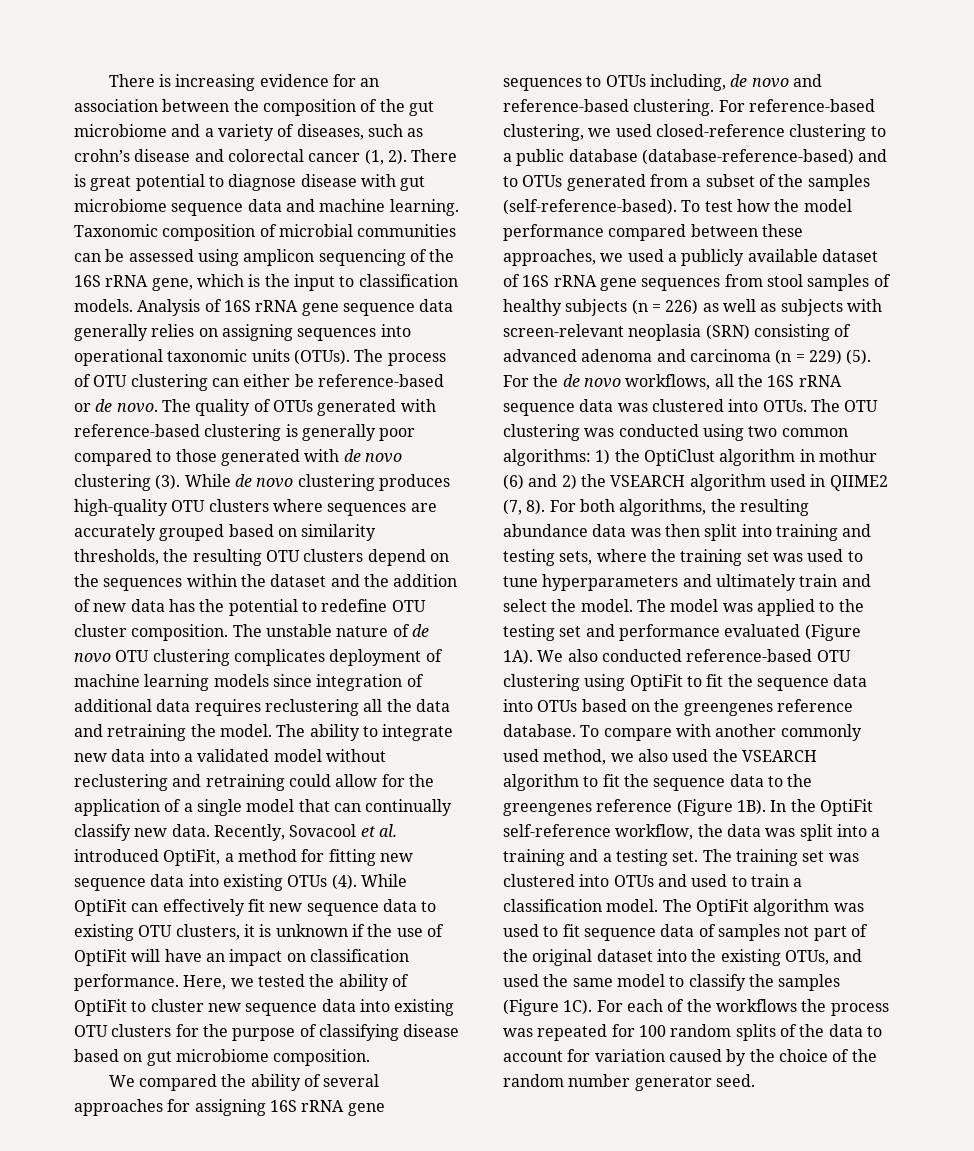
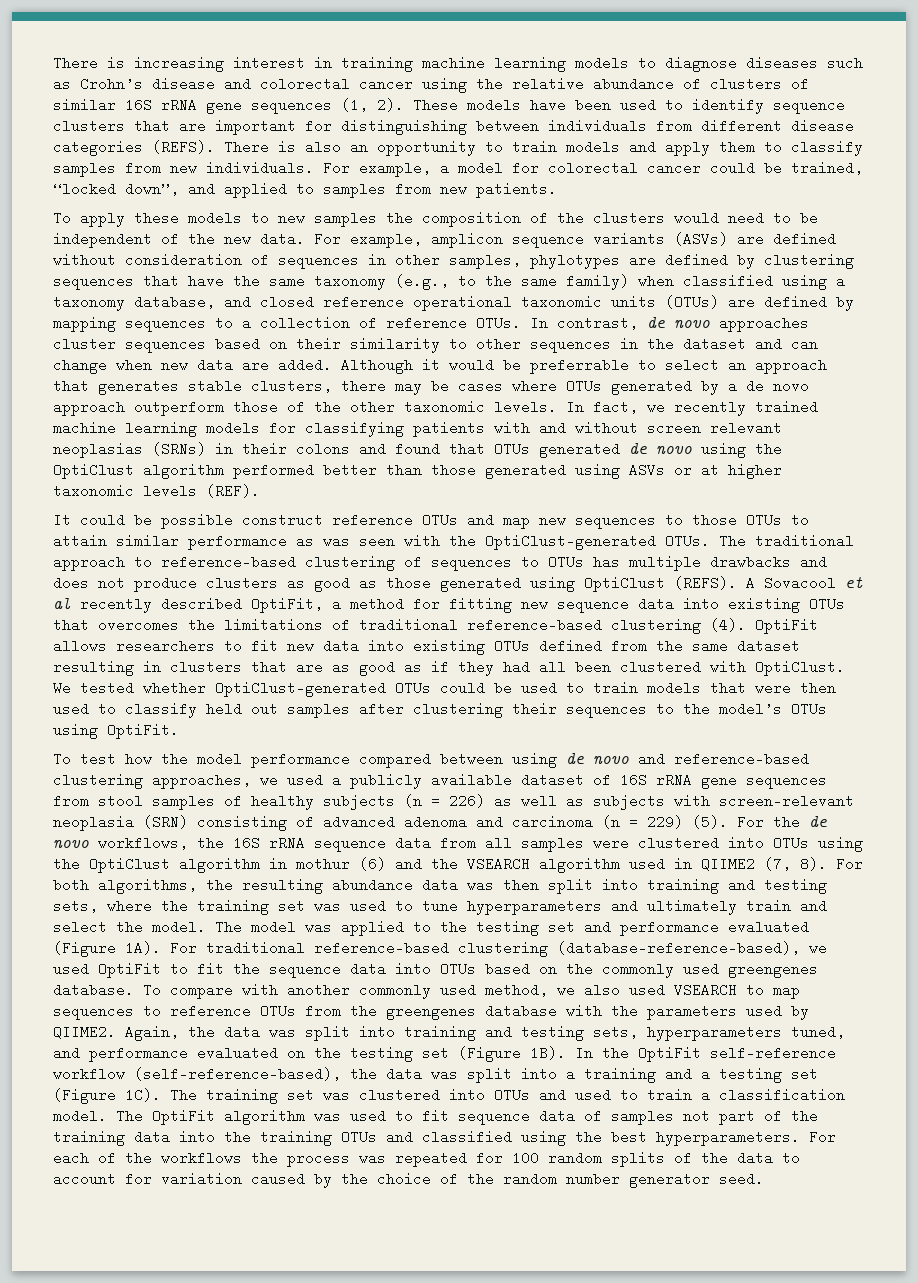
- There is increasing evidence for an association between the composition of the gut microbiome and a variety of diseases, such as crohn’s disease and colorectal cancer (1, 2). There is great potential to diagnose disease with gut microbiome sequence data and machine learning. Taxonomic composition of microbial communities can be assessed using amplicon sequencing of the 16S rRNA gene, which is the input to classification models. Analysis of 16S rRNA gene sequence data generally relies on assigning sequences into operational taxonomic units (OTUs). The process of OTU clustering can either be reference-based or de novo. The quality of OTUs generated with reference-based clustering is generally poor compared to those generated with de novo clustering (3). While de novo clustering produces high-quality OTU clusters where sequences are accurately grouped based on similarity thresholds, the resulting OTU clusters depend on the sequences within the dataset and the addition of new data has the potential to redefine OTU cluster composition. The unstable nature of de novo OTU clustering complicates deployment of machine learning models since integration of additional data requires reclustering all the data and retraining the model. The ability to integrate new data into a validated model without reclustering and retraining could allow for the application of a single model that can continually classify new data. Recently, Sovacool et al. introduced OptiFit, a method for fitting new sequence data into existing OTUs (4). While OptiFit can effectively fit new sequence data to existing OTU clusters, it is unknown if the use of OptiFit will have an impact on classification performance. Here, we tested the ability of OptiFit to cluster new sequence data into existing OTU clusters for the purpose of classifying disease based on gut microbiome composition.
- We compared the ability of several approaches for assigning 16S rRNA gene sequences to OTUs including, de novo and reference-based clustering. For reference-based clustering, we used closed-reference clustering to a public database (database-reference-based) and to OTUs generated from a subset of the samples (self-reference-based). To test how the model performance compared between these approaches, we used a publicly available dataset of 16S rRNA gene sequences from stool samples of healthy subjects (n = 226) as well as subjects with screen-relevant neoplasia (SRN) consisting of advanced adenoma and carcinoma (n = 229) (5).
+ There is increasing interest in training machine learning models to diagnose diseases such as Crohn’s disease and colorectal cancer using the relative abundance of clusters of similar 16S rRNA gene sequences (1, 2). These models have been used to identify sequence clusters that are important for distinguishing between individuals from different disease categories (REFS). There is also an opportunity to train models and apply them to classify samples from new individuals. For example, a model for colorectal cancer could be trained, “locked down”, and applied to samples from new patients.
+ To apply these models to new samples the composition of the clusters would need to be independent of the new data. For example, amplicon sequence variants (ASVs) are defined without consideration of sequences in other samples, phylotypes are defined by clustering sequences that have the same taxonomy (e.g., to the same family) when classified using a taxonomy database, and closed reference operational taxonomic units (OTUs) are defined by mapping sequences to a collection of reference OTUs. In contrast, de novo approaches cluster sequences based on their similarity to other sequences in the dataset and can change when new data are added. Although it would be preferrable to select an approach that generates stable clusters, there may be cases where OTUs generated by a de novo approach outperform those of the other taxonomic levels. In fact, we recently trained machine learning models for classifying patients with and without screen relevant neoplasias (SRNs) in their colons and found that OTUs generated de novo using the OptiClust algorithm performed better than those generated using ASVs or at higher taxonomic levels (REF).
+ It could be possible construct reference OTUs and map new sequences to those OTUs to attain similar performance as was seen with the OptiClust-generated OTUs. The traditional approach to reference-based clustering of sequences to OTUs has multiple drawbacks and does not produce clusters as good as those generated using OptiClust (REFS). A Sovacool et al recently described OptiFit, a method for fitting new sequence data into existing OTUs that overcomes the limitations of traditional reference-based clustering (4). OptiFit allows researchers to fit new data into existing OTUs defined from the same dataset resulting in clusters that are as good as if they had all been clustered with OptiClust. We tested whether OptiClust-generated OTUs could be used to train models that were then used to classify held out samples after clustering their sequences to the model’s OTUs using OptiFit.
+ To test how the model performance compared between using de novo and reference-based clustering approaches, we used a publicly available dataset of 16S rRNA gene sequences from stool samples of healthy subjects (n = 226) as well as subjects with screen-relevant neoplasia (SRN) consisting of advanced adenoma and carcinoma (n = 229) (5).
- For the de novo workflows, all the 16S rRNA sequence data was clustered into OTUs. The OTU clustering was conducted using two common algorithms: 1) the OptiClust algorithm in mothur (6) and 2) the VSEARCH algorithm used in QIIME2 (7, 8).
+ For the de novo workflows, the 16S rRNA sequence data from all samples were clustered into OTUs using the OptiClust algorithm in mothur (6) and the VSEARCH algorithm used in QIIME2 (7, 8).
- We also conducted reference-based OTU clustering using OptiFit to fit the sequence data into OTUs based on the greengenes reference database.
+ For traditional reference-based clustering (database-reference-based), we used OptiFit to fit the sequence data into OTUs based on the commonly used greengenes database.
- To compare with another commonly used method, we also used the VSEARCH algorithm to fit the sequence data to the greengenes reference (Figure 1B).
+ To compare with another commonly used method, we also used VSEARCH to map sequences to reference OTUs from the greengenes database with the parameters used by QIIME2. Again, the data was split into training and testing sets, hyperparameters tuned, and performance evaluated on the testing set (Figure 1B).
- In the OptiFit self-reference workflow, the data was split into a training and a testing set.
+ In the OptiFit self-reference workflow (self-reference-based), the data was split into a training and a testing set (Figure 1C).
- The OptiFit algorithm was used to fit sequence data of samples not part of the original dataset into the existing OTUs, and used the same model to classify the samples (Figure 1C).
+ The OptiFit algorithm was used to fit sequence data of samples not part of the training data into the training OTUs and classified using the best hyperparameters.

